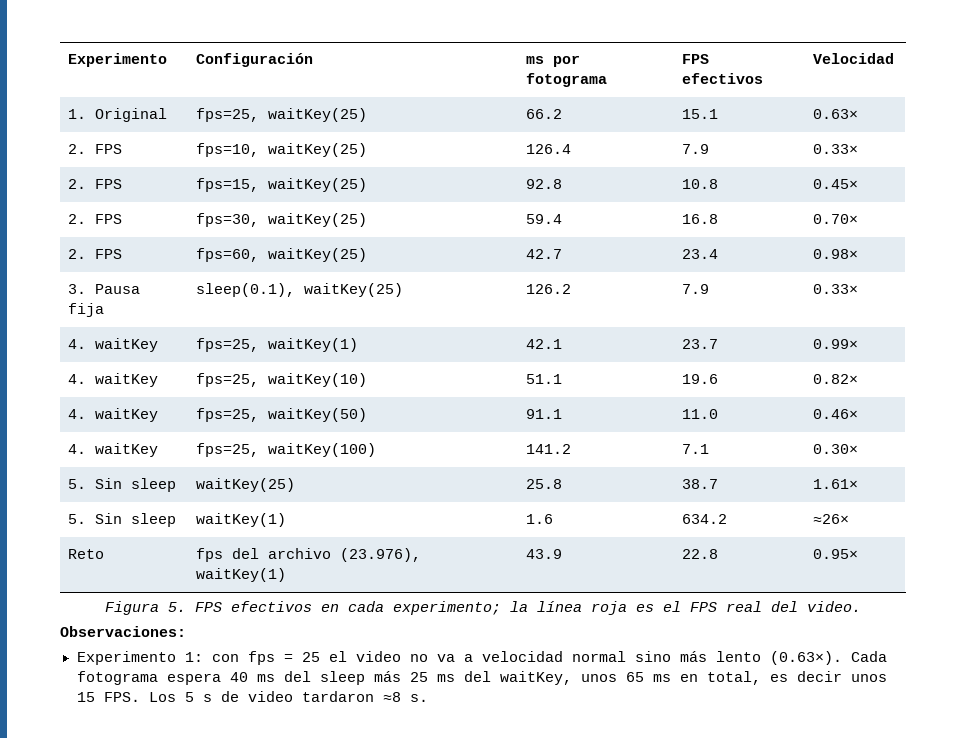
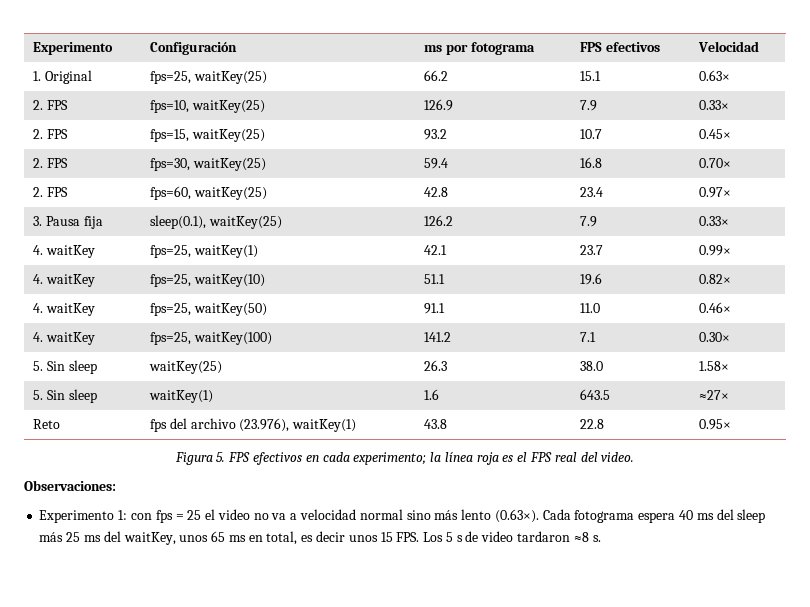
- 2. FPS | fps=10, waitKey(25) | 126.4 | 7.9 | 0.33×
+ 2. FPS | fps=10, waitKey(25) | 126.9 | 7.9 | 0.33×
- 2. FPS | fps=15, waitKey(25) | 92.8 | 10.8 | 0.45×
+ 2. FPS | fps=15, waitKey(25) | 93.2 | 10.7 | 0.45×
- 2. FPS | fps=60, waitKey(25) | 42.7 | 23.4 | 0.98×
+ 2. FPS | fps=60, waitKey(25) | 42.8 | 23.4 | 0.97×
- 5. Sin sleep | waitKey(25) | 25.8 | 38.7 | 1.61×
+ 5. Sin sleep | waitKey(25) | 26.3 | 38.0 | 1.58×
- 5. Sin sleep | waitKey(1) | 1.6 | 634.2 | ≈26×
+ 5. Sin sleep | waitKey(1) | 1.6 | 643.5 | ≈27×
- Reto | fps del archivo (23.976), waitKey(1) | 43.9 | 22.8 | 0.95×
+ Reto | fps del archivo (23.976), waitKey(1) | 43.8 | 22.8 | 0.95×

